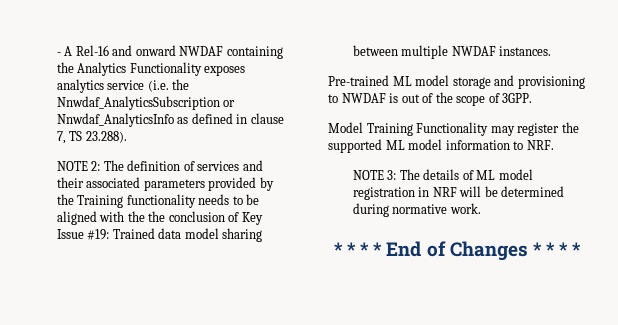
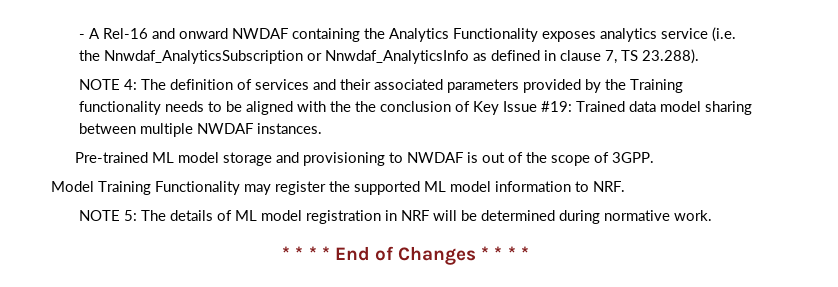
- NOTE 2: The definition of services and their associated parameters provided by the Training functionality needs to be aligned with the the conclusion of Key Issue #19: Trained data model sharing between multiple NWDAF instances.
+ NOTE 4: The definition of services and their associated parameters provided by the Training functionality needs to be aligned with the the conclusion of Key Issue #19: Trained data model sharing between multiple NWDAF instances.
- NOTE 3: The details of ML model registration in NRF will be determined during normative work.
+ NOTE 5: The details of ML model registration in NRF will be determined during normative work.

